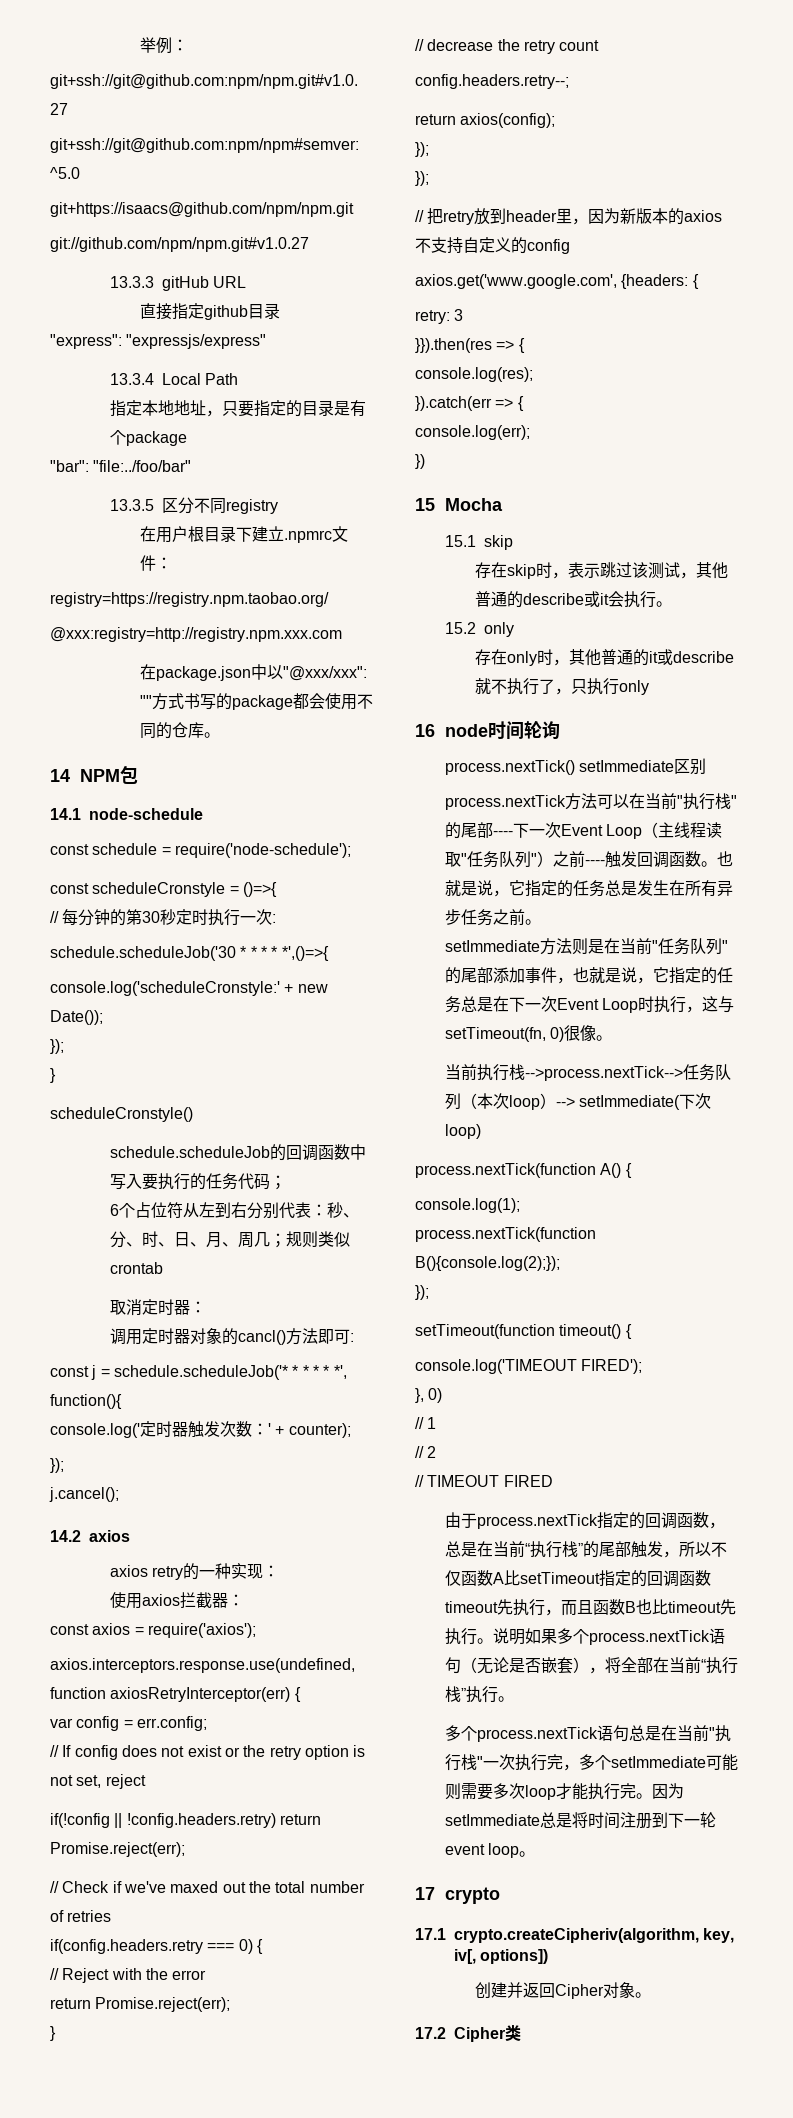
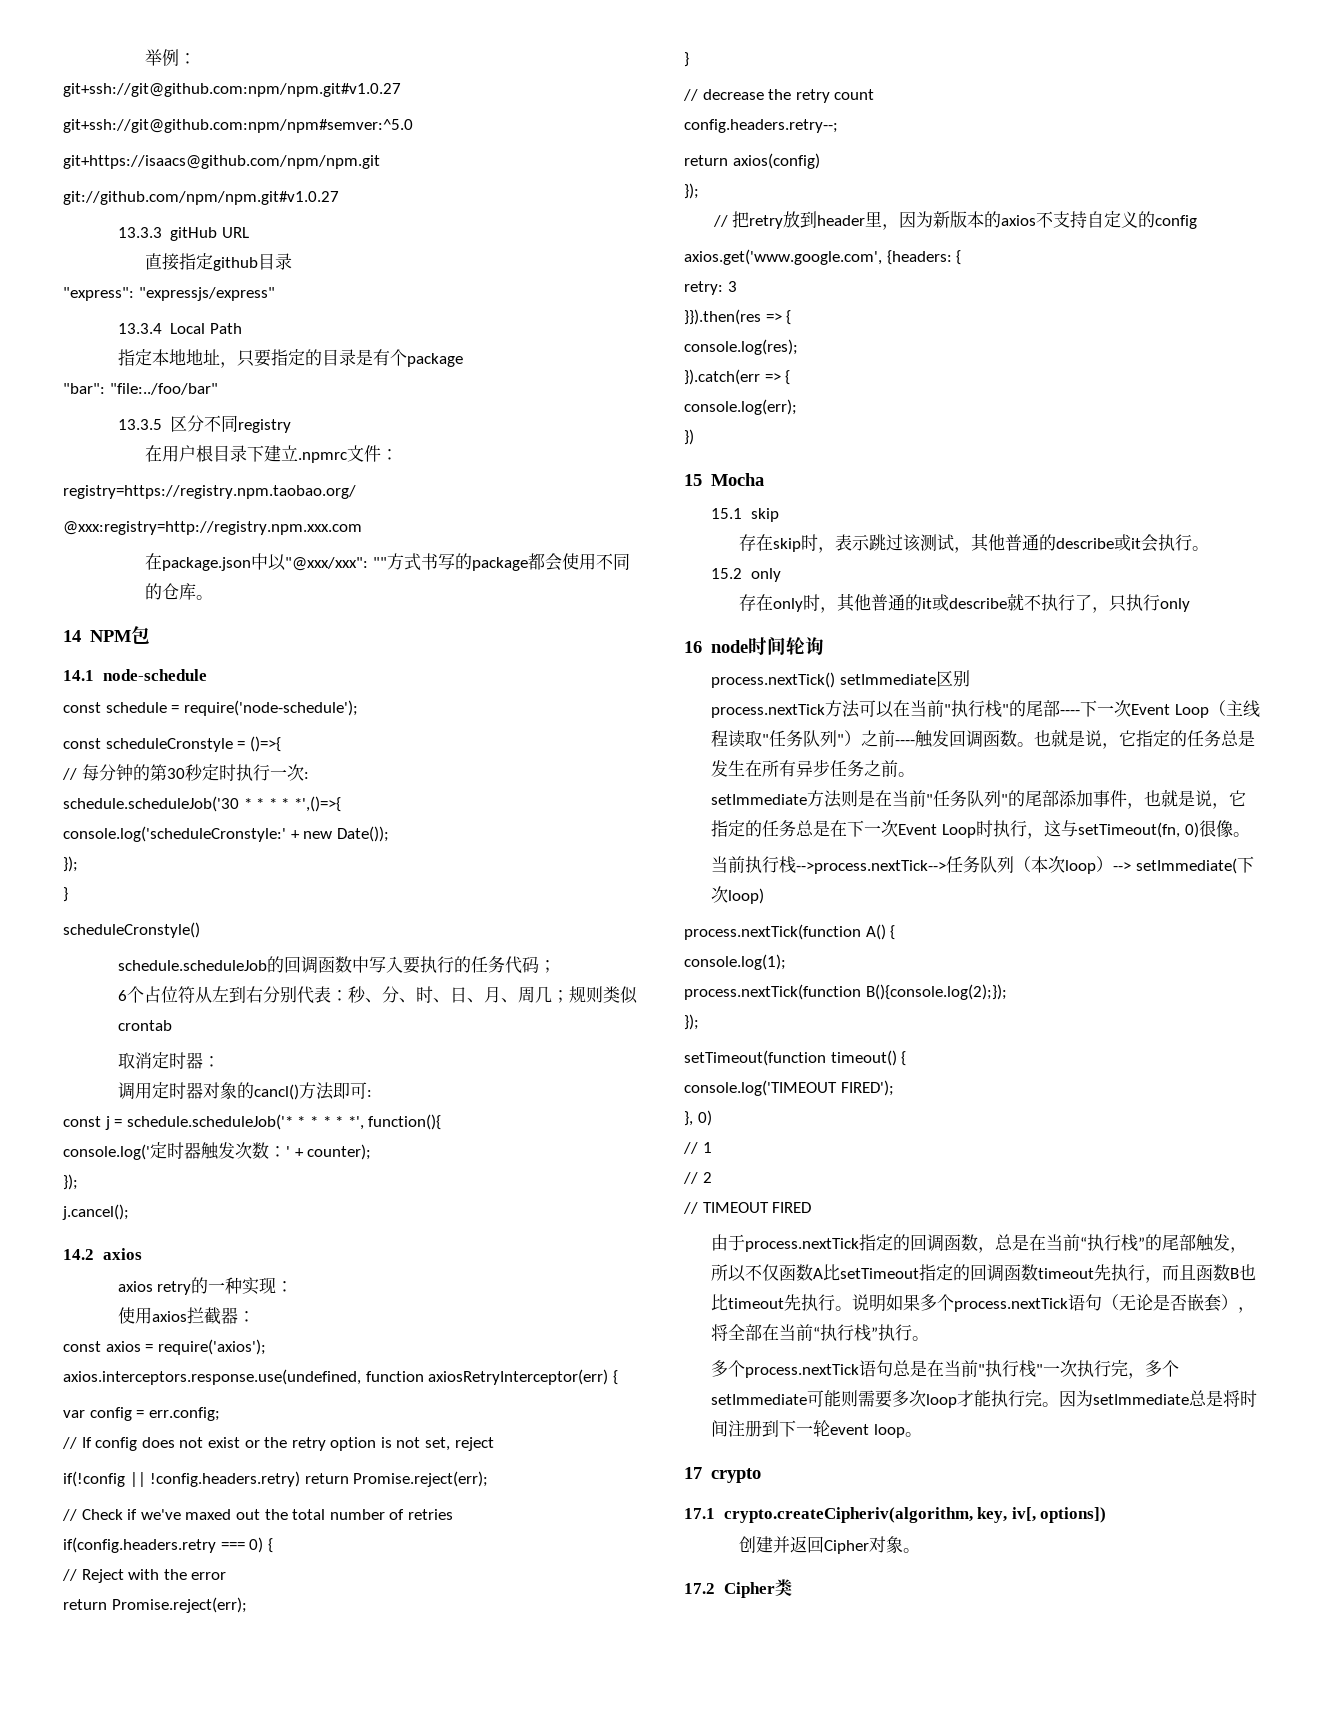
- return axios(config);
- });
+ return axios(config)

